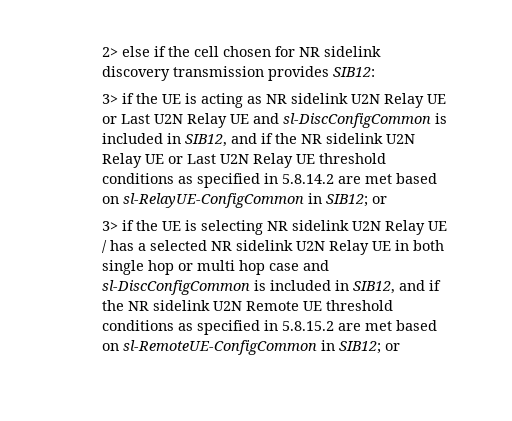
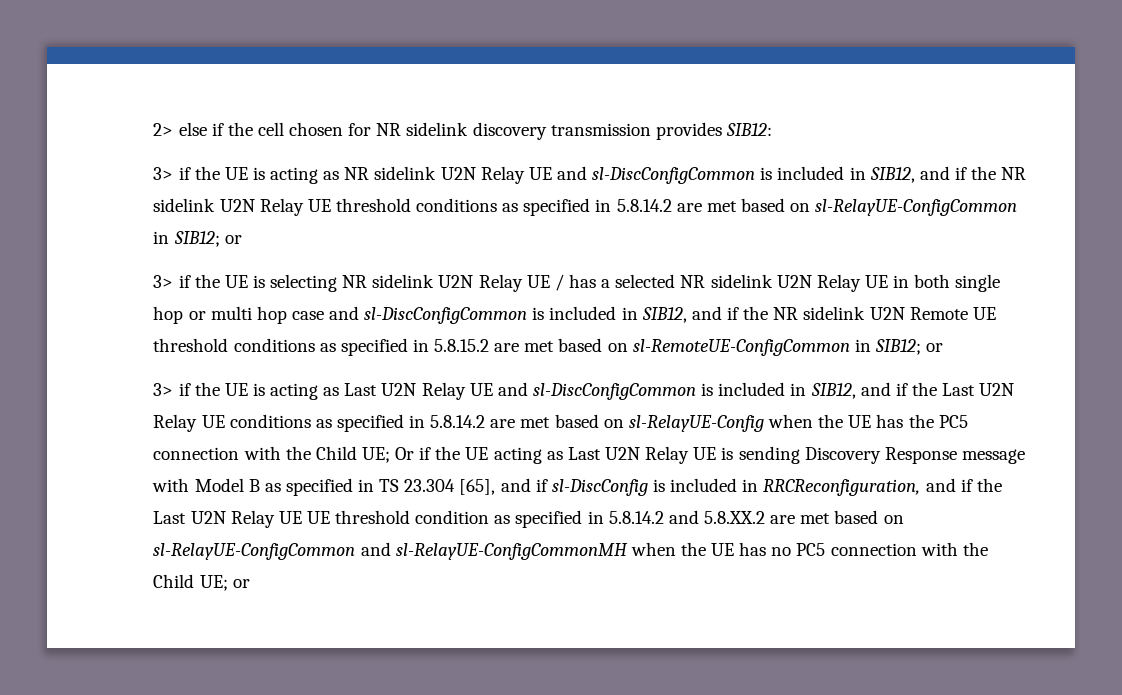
- 3> if the UE is acting as NR sidelink U2N Relay UE or Last U2N Relay UE and sl-DiscConfigCommon is included in SIB12, and if the NR sidelink U2N Relay UE or Last U2N Relay UE threshold conditions as specified in 5.8.14.2 are met based on sl-RelayUE-ConfigCommon in SIB12; or
+ 3> if the UE is acting as NR sidelink U2N Relay UE and sl-DiscConfigCommon is included in SIB12, and if the NR sidelink U2N Relay UE threshold conditions as specified in 5.8.14.2 are met based on sl-RelayUE-ConfigCommon in SIB12; or
+ 3> if the UE is acting as Last U2N Relay UE and sl-DiscConfigCommon is included in SIB12, and if the Last U2N Relay UE conditions as specified in 5.8.14.2 are met based on sl-RelayUE-Config when the UE has the PC5 connection with the Child UE; Or if the UE acting as Last U2N Relay UE is sending Discovery Response message with Model B as specified in TS 23.304 [65], and if sl-DiscConfig is included in RRCReconfiguration, and if the Last U2N Relay UE UE threshold condition as specified in 5.8.14.2 and 5.8.XX.2 are met based on sl-RelayUE-ConfigCommon and sl-RelayUE-ConfigCommonMH when the UE has no PC5 connection with the Child UE; or

